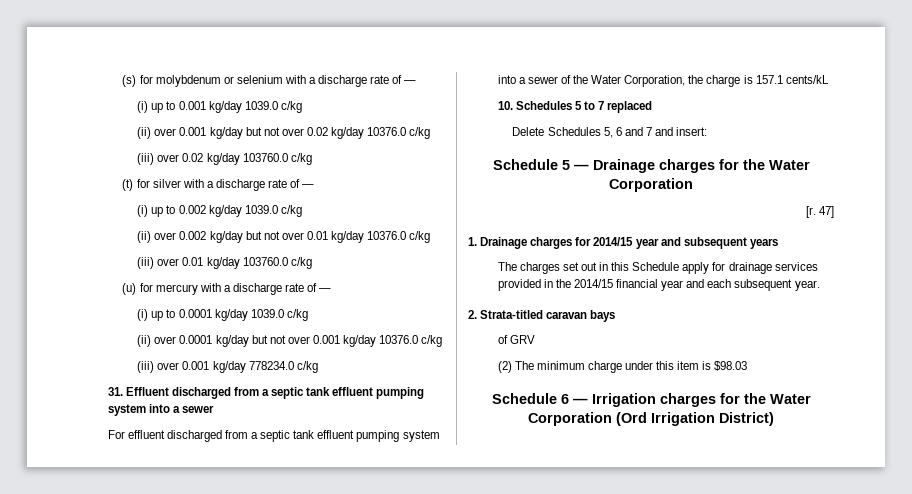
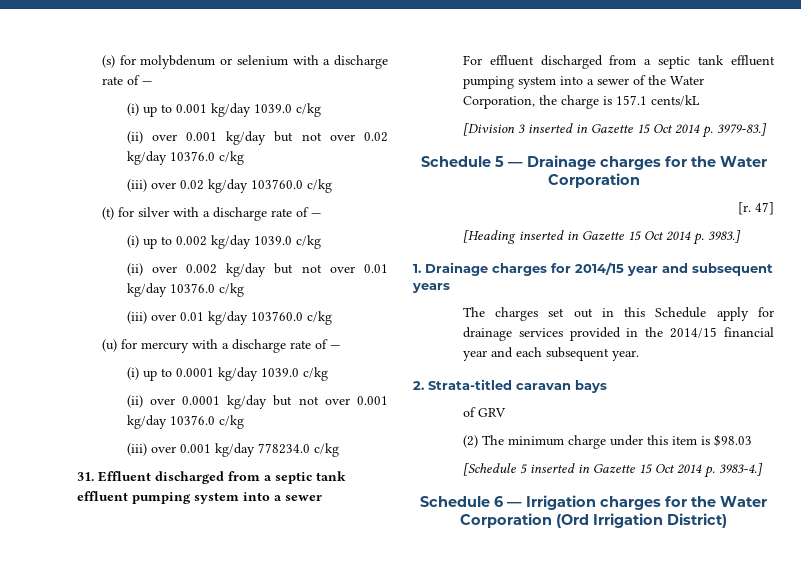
- 10. Schedules 5 to 7 replaced
- Delete Schedules 5, 6 and 7 and insert:
+ [Division 3 inserted in Gazette 15 Oct 2014 p. 3979-83.]
+ [Heading inserted in Gazette 15 Oct 2014 p. 3983.]
+ [Schedule 5 inserted in Gazette 15 Oct 2014 p. 3983-4.]

